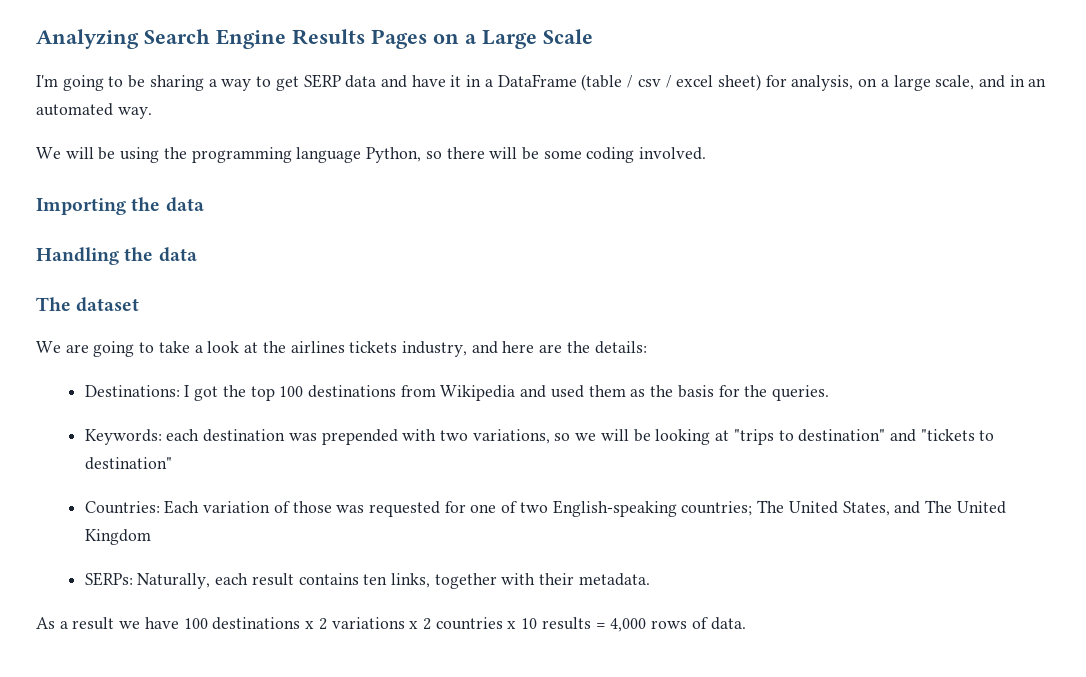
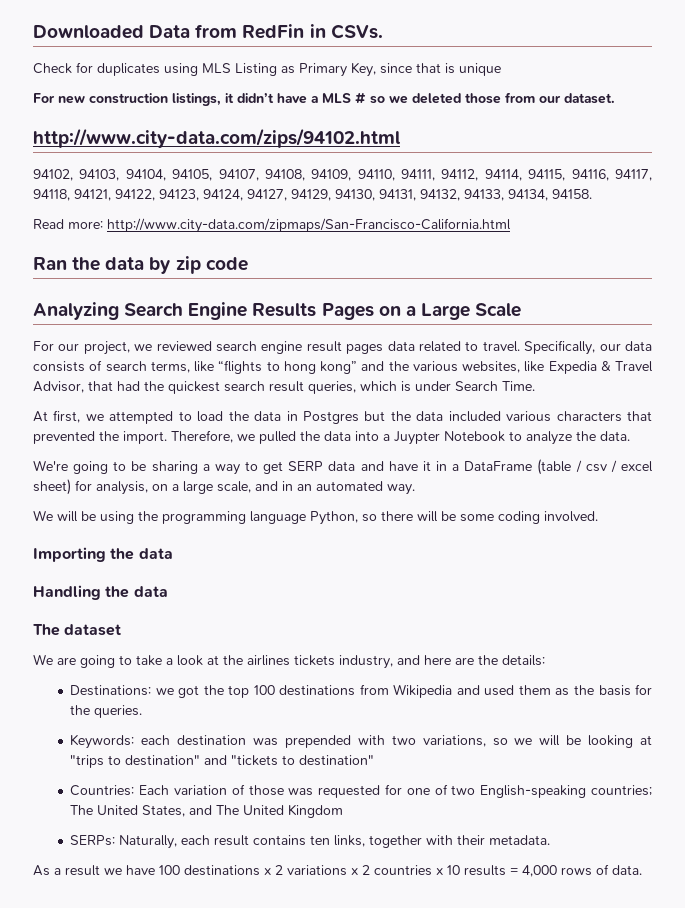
+ Downloaded Data from RedFin in CSVs.
+ Check for duplicates using MLS Listing as Primary Key, since that is unique
+ For new construction listings, it didn’t have a MLS # so we deleted those from our dataset.
+ http://www.city-data.com/zips/94102.html
+ 94102, 94103, 94104, 94105, 94107, 94108, 94109, 94110, 94111, 94112, 94114, 94115, 94116, 94117, 94118, 94121, 94122, 94123, 94124, 94127, 94129, 94130, 94131, 94132, 94133, 94134, 94158.
+ Read more: http://www.city-data.com/zipmaps/San-Francisco-California.html
+ Ran the data by zip code
- I'm going to be sharing a way to get SERP data and have it in a DataFrame (table / csv / excel sheet) for analysis, on a large scale, and in an automated way.
+ For our project, we reviewed search engine result pages data related to travel. Specifically, our data consists of search terms, like “flights to hong kong” and the various websites, like Expedia & Travel Advisor, that had the quickest search result queries, which is under Search Time.
+ At first, we attempted to load the data in Postgres but the data included various characters that prevented the import. Therefore, we pulled the data into a Juypter Notebook to analyze the data.
+ We're going to be sharing a way to get SERP data and have it in a DataFrame (table / csv / excel sheet) for analysis, on a large scale, and in an automated way.
- Destinations: I got the top 100 destinations from Wikipedia and used them as the basis for the queries.
+ Destinations: we got the top 100 destinations from Wikipedia and used them as the basis for the queries.

